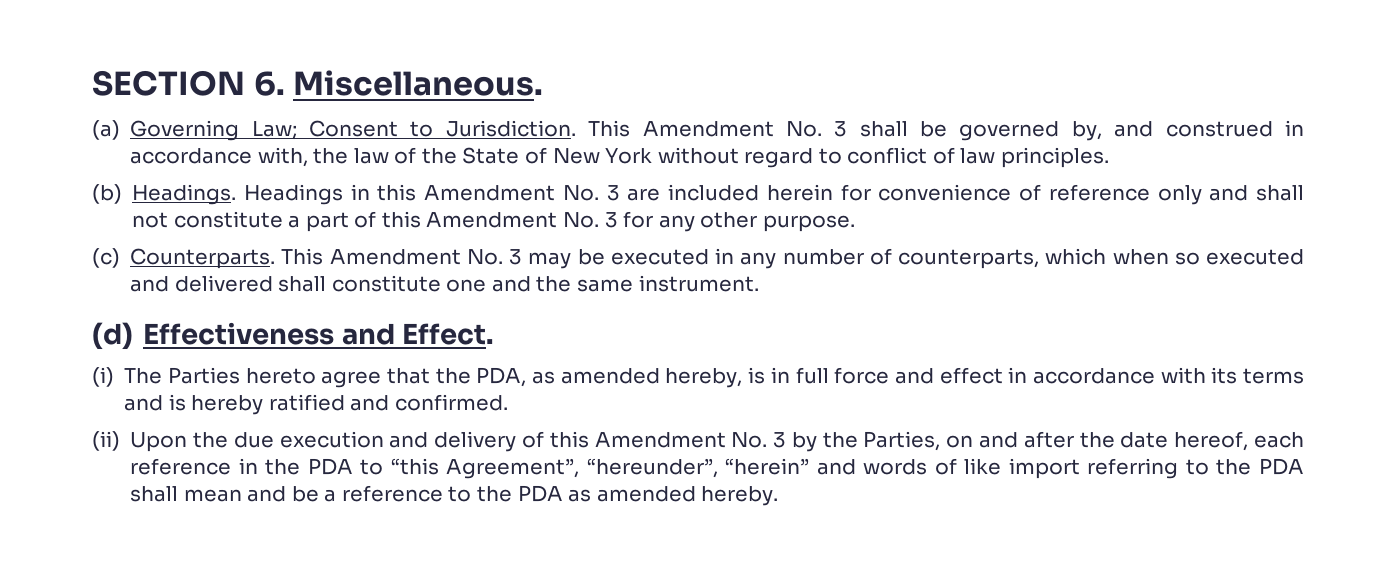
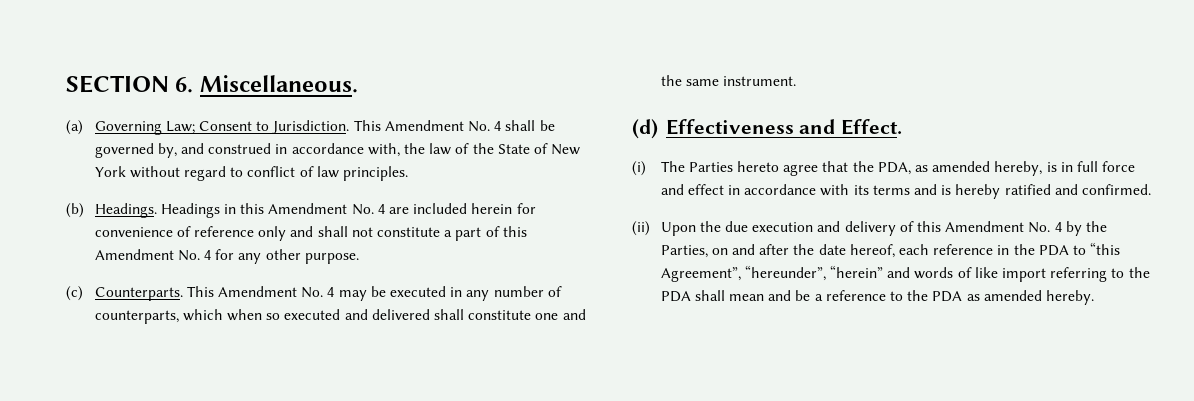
- This Amendment No. 3 shall be governed by, and construed in accordance with, the law of the State of New York without regard to conflict of law principles.
+ This Amendment No. 4 shall be governed by, and construed in accordance with, the law of the State of New York without regard to conflict of law principles.
- Headings in this Amendment No. 3 are included herein for convenience of reference only and shall not constitute a part of this Amendment No. 3 for any other purpose.
+ Headings in this Amendment No. 4 are included herein for convenience of reference only and shall not constitute a part of this Amendment No. 4 for any other purpose.
- This Amendment No. 3 may be executed in any number of counterparts, which when so executed and delivered shall constitute one and the same instrument.
+ This Amendment No. 4 may be executed in any number of counterparts, which when so executed and delivered shall constitute one and the same instrument.
- (ii) Upon the due execution and delivery of this Amendment No. 3 by the Parties, on and after the date hereof, each reference in the PDA to “this Agreement”, “hereunder”, “herein” and words of like import referring to the PDA shall mean and be a reference to the PDA as amended hereby.
+ (ii) Upon the due execution and delivery of this Amendment No. 4 by the Parties, on and after the date hereof, each reference in the PDA to “this Agreement”, “hereunder”, “herein” and words of like import referring to the PDA shall mean and be a reference to the PDA as amended hereby.

